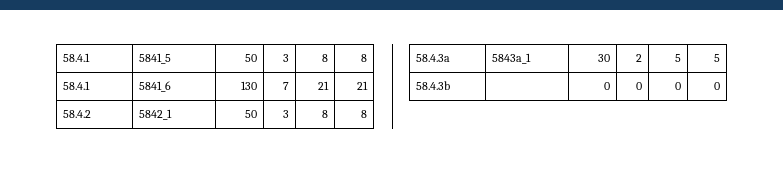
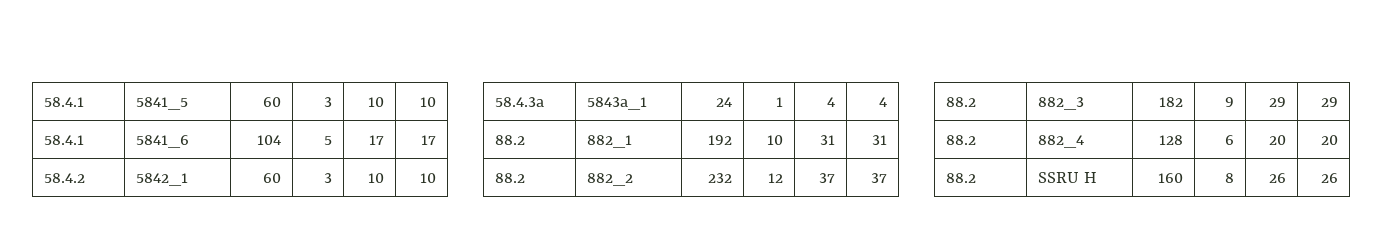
- 58.4.1 | 5841_5 | 50 | 3 | 8 | 8
+ 58.4.1 | 5841_5 | 60 | 3 | 10 | 10
- 58.4.1 | 5841_6 | 130 | 7 | 21 | 21
+ 58.4.1 | 5841_6 | 104 | 5 | 17 | 17
- 58.4.2 | 5842_1 | 50 | 3 | 8 | 8
+ 58.4.2 | 5842_1 | 60 | 3 | 10 | 10
- 58.4.3a | 5843a_1 | 30 | 2 | 5 | 5
- 58.4.3b | | 0 | 0 | 0 | 0
+ 58.4.3a | 5843a_1 | 24 | 1 | 4 | 4
+ 88.2 | 882_1 | 192 | 10 | 31 | 31
+ 88.2 | 882_2 | 232 | 12 | 37 | 37
+ 88.2 | 882_3 | 182 | 9 | 29 | 29
+ 88.2 | 882_4 | 128 | 6 | 20 | 20
+ 88.2 | SSRU H | 160 | 8 | 26 | 26

